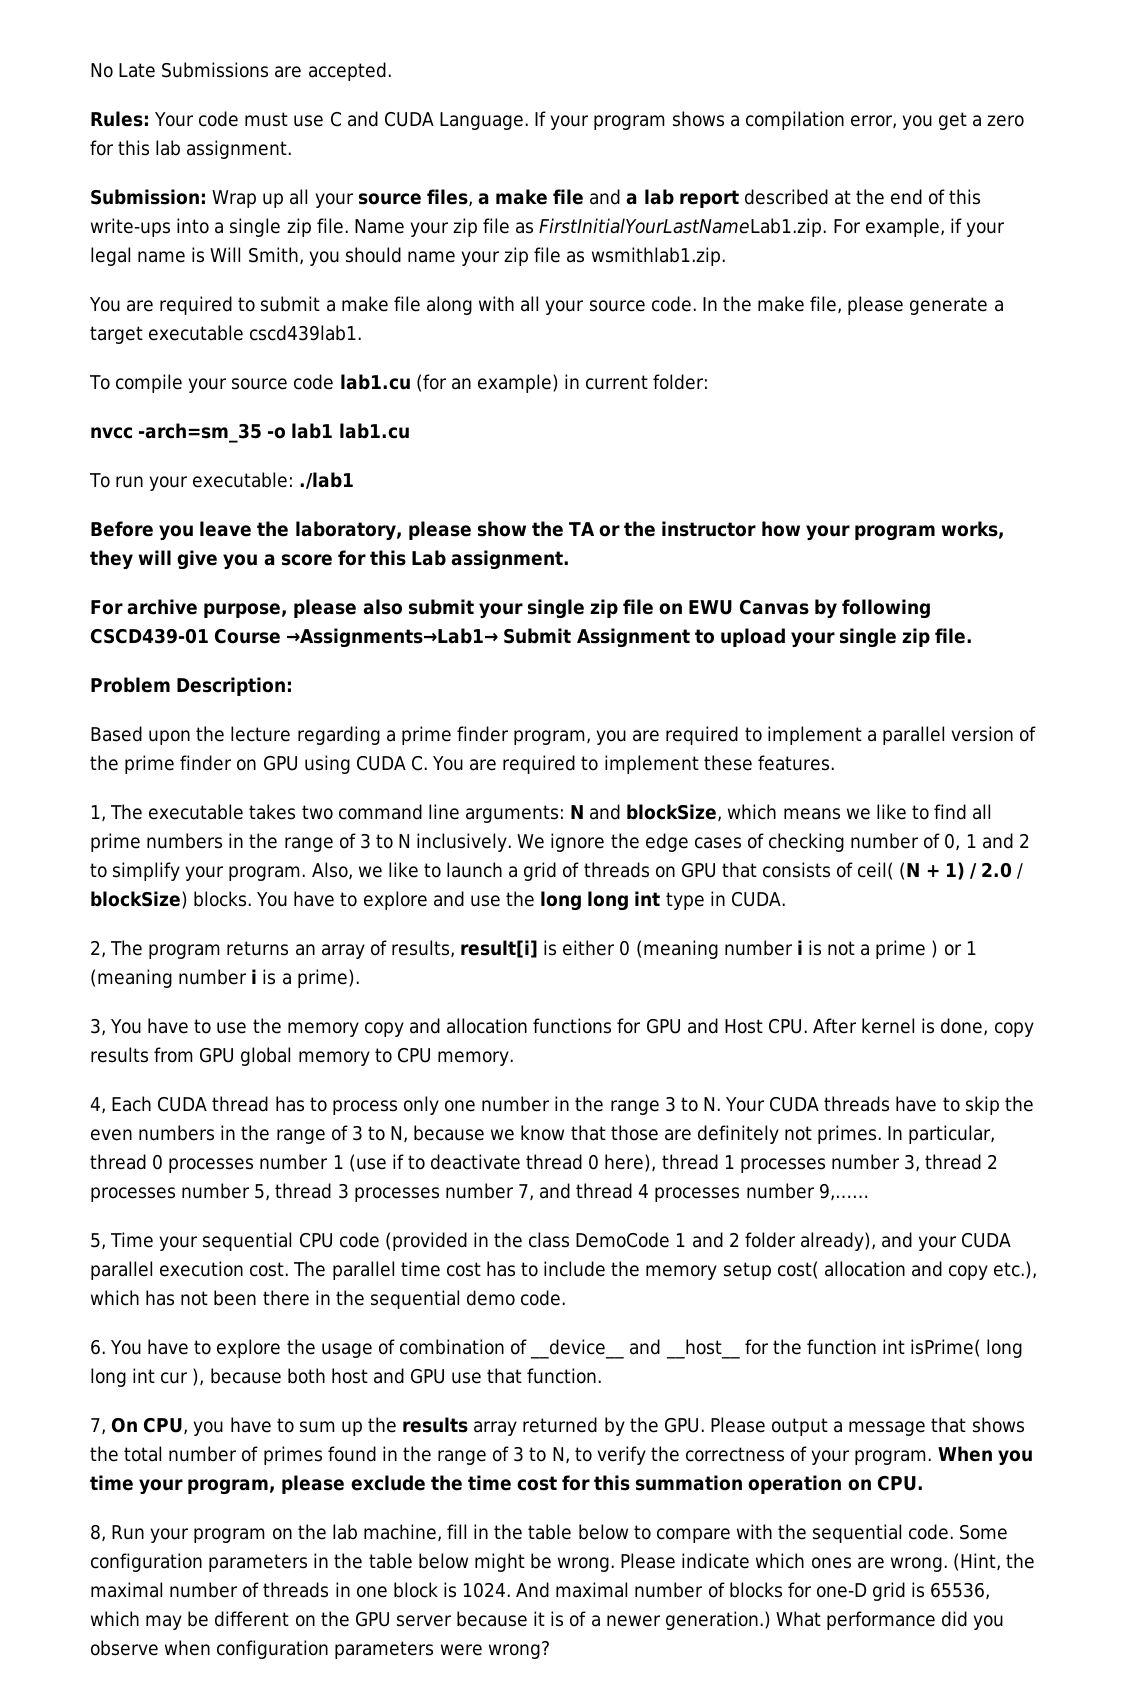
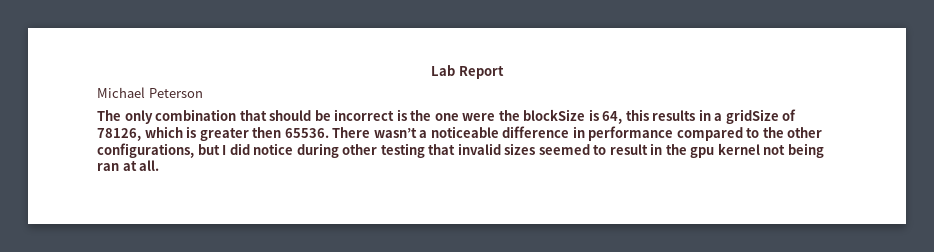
- No Late Submissions are accepted.
- Rules: Your code must use C and CUDA Language. If your program shows a compilation error, you get a zero for this lab assignment.
- Submission: Wrap up all your source files, a make file and a lab report described at the end of this write-ups into a single zip file. Name your zip file as FirstInitialYourLastNameLab1.zip. For example, if your legal name is Will Smith, you should name your zip file as wsmithlab1.zip.
- You are required to submit a make file along with all your source code. In the make file, please generate a target executable cscd439lab1.
- To compile your source code lab1.cu (for an example) in current folder:
- nvcc -arch=sm_35 -o lab1 lab1.cu
- To run your executable: ./lab1
- Before you leave the laboratory, please show the TA or the instructor how your program works, they will give you a score for this Lab assignment.
- For archive purpose, please also submit your single zip file on EWU Canvas by following CSCD439-01 Course →Assignments→Lab1→ Submit Assignment to upload your single zip file.
- Problem Description:
- Based upon the lecture regarding a prime finder program, you are required to implement a parallel version of the prime finder on GPU using CUDA C. You are required to implement these features.
- 1, The executable takes two command line arguments: N and blockSize, which means we like to find all prime numbers in the range of 3 to N inclusively. We ignore the edge cases of checking number of 0, 1 and 2 to simplify your program. Also, we like to launch a grid of threads on GPU that consists of ceil( (N + 1) / 2.0 / blockSize) blocks. You have to explore and use the long long int type in CUDA.
- 2, The program returns an array of results, result[i] is either 0 (meaning number i is not a prime ) or 1 (meaning number i is a prime).
- 3, You have to use the memory copy and allocation functions for GPU and Host CPU. After kernel is done, copy results from GPU global memory to CPU memory.
- 4, Each CUDA thread has to process only one number in the range 3 to N. Your CUDA threads have to skip the even numbers in the range of 3 to N, because we know that those are definitely not primes. In particular, thread 0 processes number 1 (use if to deactivate thread 0 here), thread 1 processes number 3, thread 2 processes number 5, thread 3 processes number 7, and thread 4 processes number 9,……
- 5, Time your sequential CPU code (provided in the class DemoCode 1 and 2 folder already), and your CUDA parallel execution cost. The parallel time cost has to include the memory setup cost( allocation and copy etc.), which has not been there in the sequential demo code.
- 6. You have to explore the usage of combination of __device__ and __host__ for the function int isPrime( long long int cur ), because both host and GPU use that function.
- 7, On CPU, you have to sum up the results array returned by the GPU. Please output a message that shows the total number of primes found in the range of 3 to N, to verify the correctness of your program. When you time your program, please exclude the time cost for this summation operation on CPU.
- 8, Run your program on the lab machine, fill in the table below to compare with the sequential code. Some configuration parameters in the table below might be wrong. Please indicate which ones are wrong. (Hint, the maximal number of threads in one block is 1024. And maximal number of blocks for one-D grid is 65536, which may be different on the GPU server because it is of a newer generation.) What performance did you observe when configuration parameters were wrong?
+ Lab Report
+ Michael Peterson
+ The only combination that should be incorrect is the one were the blockSize is 64, this results in a gridSize of 78126, which is greater then 65536. There wasn’t a noticeable difference in performance compared to the other configurations, but I did notice during other testing that invalid sizes seemed to result in the gpu kernel not being ran at all.

